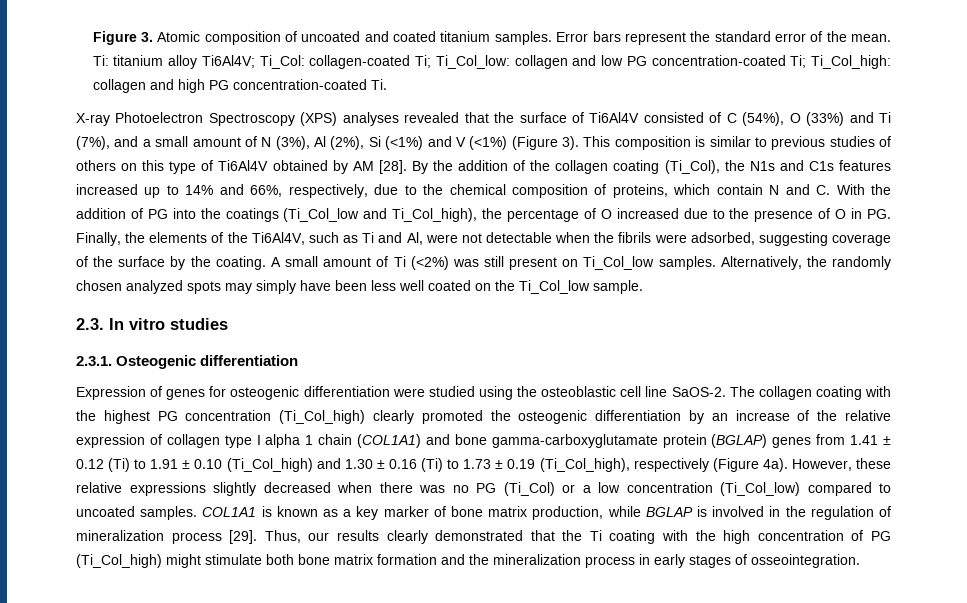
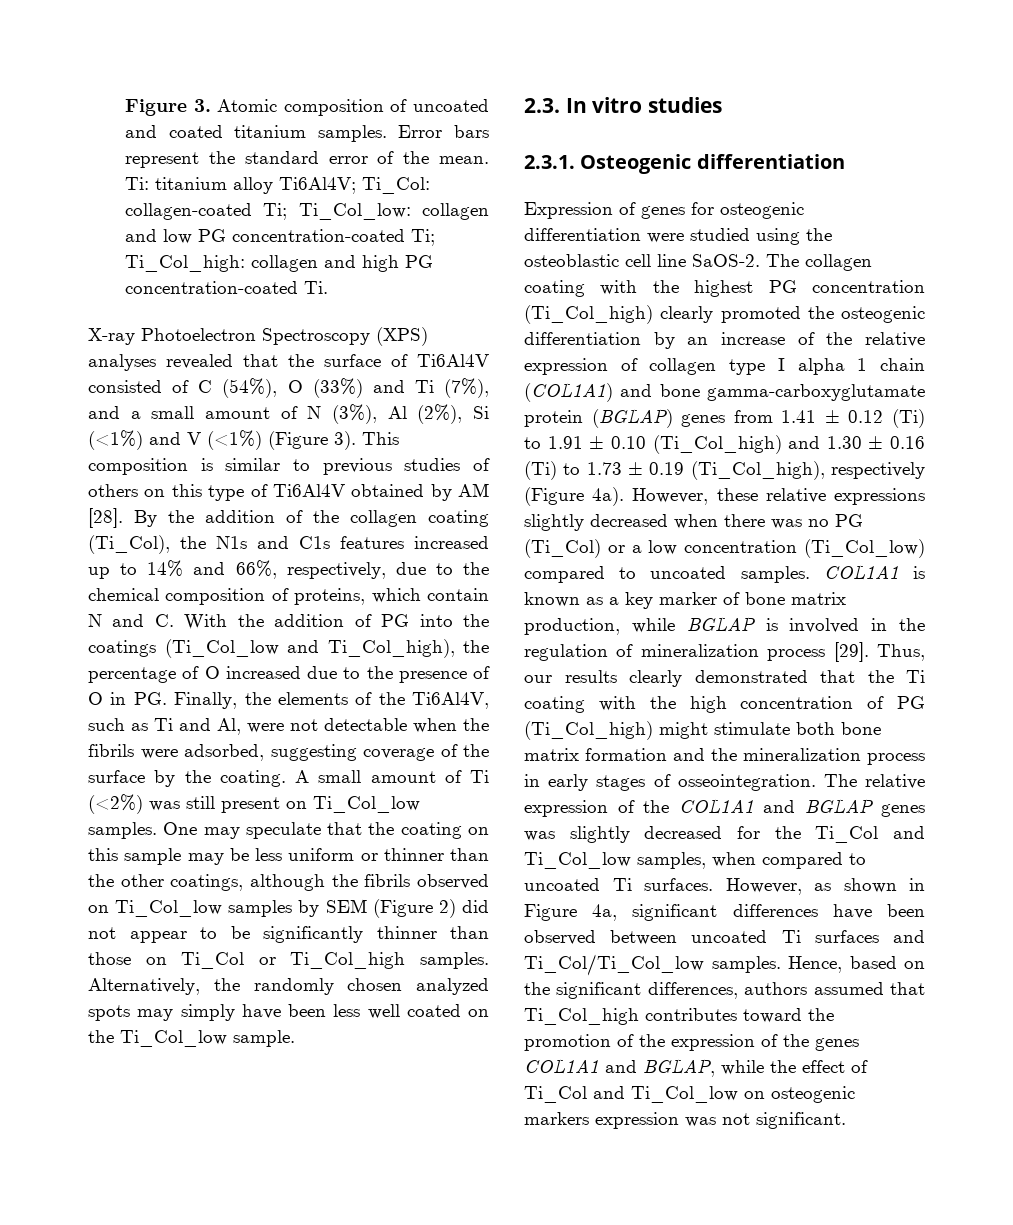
+ One may speculate that the coating on this sample may be less uniform or thinner than the other coatings, although the fibrils observed on Ti_Col_low samples by SEM (Figure 2) did not appear to be significantly thinner than those on Ti_Col or Ti_Col_high samples.
+ The relative expression of the COL1A1 and BGLAP genes was slightly decreased for the Ti_Col and Ti_Col_low samples, when compared to uncoated Ti surfaces. However, as shown in Figure 4a, significant differences have been observed between uncoated Ti surfaces and Ti_Col/Ti_Col_low samples. Hence, based on the significant differences, authors assumed that Ti_Col_high contributes toward the promotion of the expression of the genes COL1A1 and BGLAP, while the effect of Ti_Col and Ti_Col_low on osteogenic markers expression was not significant.

